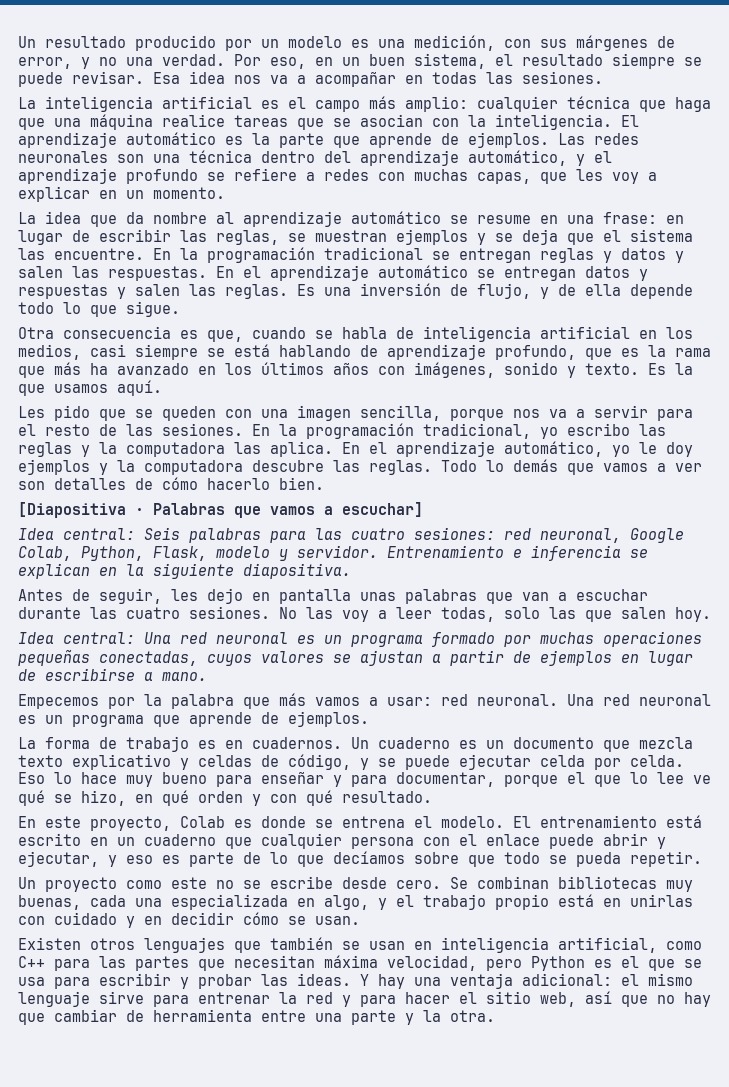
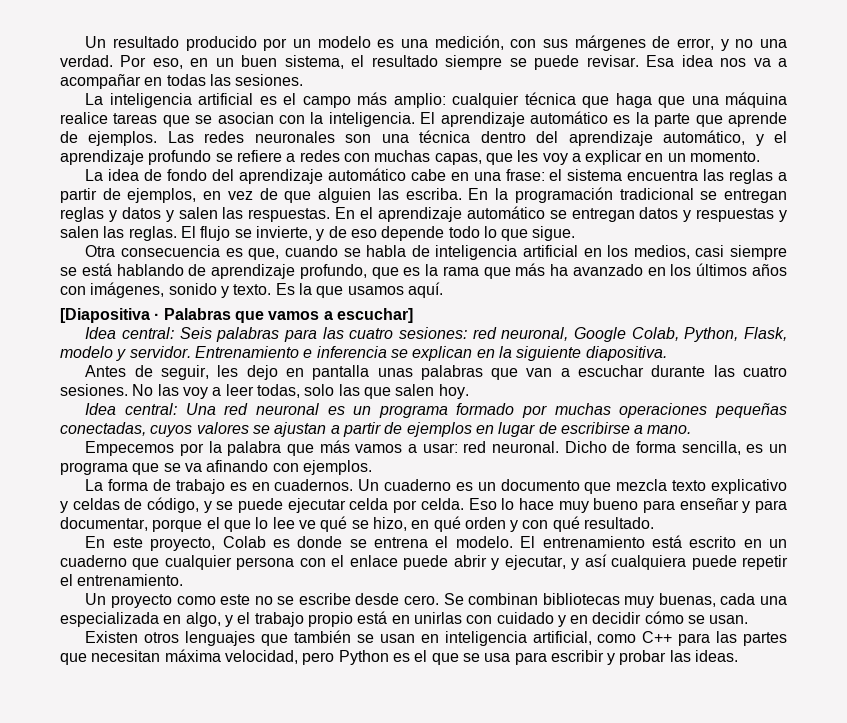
- La idea que da nombre al aprendizaje automático se resume en una frase: en lugar de escribir las reglas, se muestran ejemplos y se deja que el sistema las encuentre.
+ La idea de fondo del aprendizaje automático cabe en una frase: el sistema encuentra las reglas a partir de ejemplos, en vez de que alguien las escriba.
- Es una inversión de flujo, y de ella depende todo lo que sigue.
+ El flujo se invierte, y de eso depende todo lo que sigue.
- Les pido que se queden con una imagen sencilla, porque nos va a servir para el resto de las sesiones. En la programación tradicional, yo escribo las reglas y la computadora las aplica. En el aprendizaje automático, yo le doy ejemplos y la computadora descubre las reglas. Todo lo demás que vamos a ver son detalles de cómo hacerlo bien.
- Una red neuronal es un programa que aprende de ejemplos.
+ Dicho de forma sencilla, es un programa que se va afinando con ejemplos.
- El entrenamiento está escrito en un cuaderno que cualquier persona con el enlace puede abrir y ejecutar, y eso es parte de lo que decíamos sobre que todo se pueda repetir.
+ El entrenamiento está escrito en un cuaderno que cualquier persona con el enlace puede abrir y ejecutar, y así cualquiera puede repetir el entrenamiento.
- Y hay una ventaja adicional: el mismo lenguaje sirve para entrenar la red y para hacer el sitio web, así que no hay que cambiar de herramienta entre una parte y la otra.

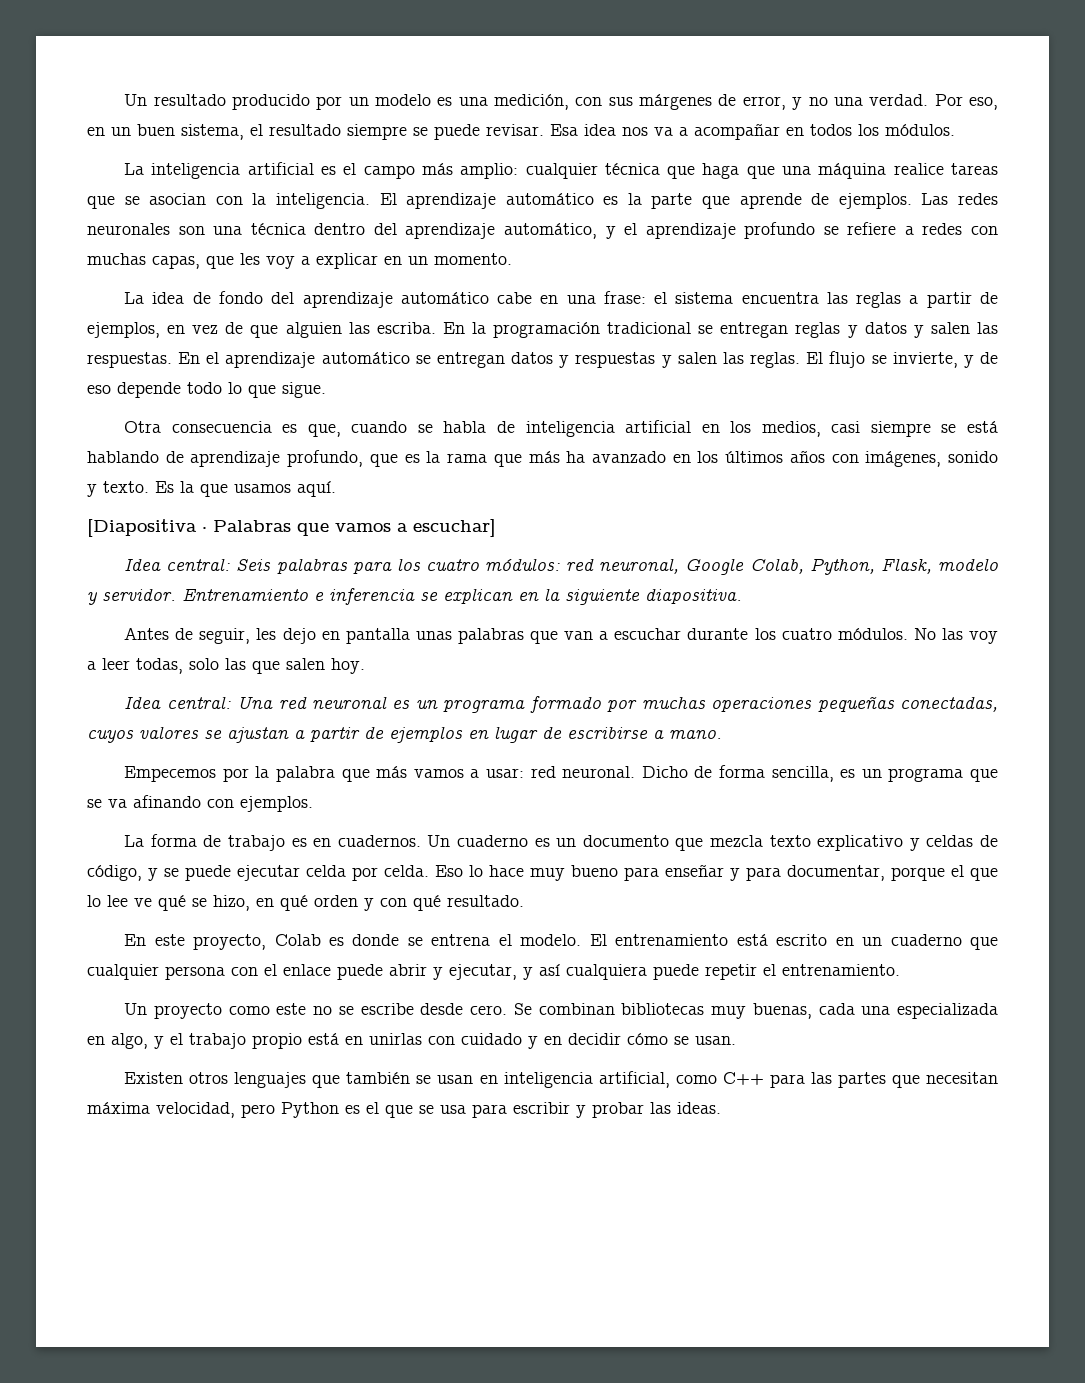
- Esa idea nos va a acompañar en todas las sesiones.
+ Esa idea nos va a acompañar en todos los módulos.
- Idea central: Seis palabras para las cuatro sesiones: red neuronal, Google Colab, Python, Flask, modelo y servidor.
+ Idea central: Seis palabras para los cuatro módulos: red neuronal, Google Colab, Python, Flask, modelo y servidor.
- Antes de seguir, les dejo en pantalla unas palabras que van a escuchar durante las cuatro sesiones.
+ Antes de seguir, les dejo en pantalla unas palabras que van a escuchar durante los cuatro módulos.

